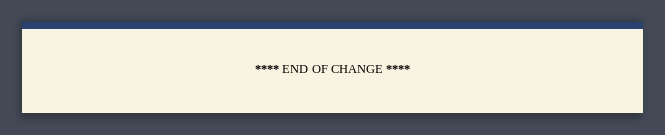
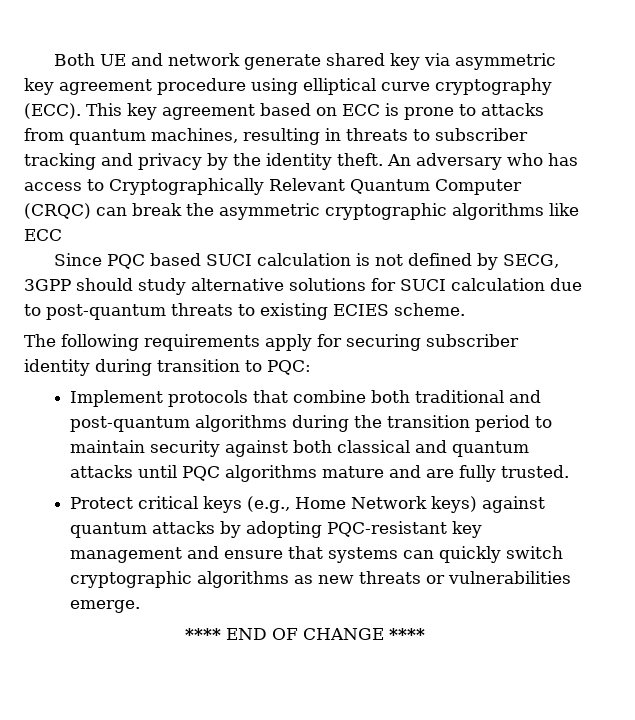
+ Both UE and network generate shared key via asymmetric key agreement procedure using elliptical curve cryptography (ECC). This key agreement based on ECC is prone to attacks from quantum machines, resulting in threats to subscriber tracking and privacy by the identity theft. An adversary who has access to Cryptographically Relevant Quantum Computer (CRQC) can break the asymmetric cryptographic algorithms like ECC
+ Since PQC based SUCI calculation is not defined by SECG, 3GPP should study alternative solutions for SUCI calculation due to post-quantum threats to existing ECIES scheme.
+ The following requirements apply for securing subscriber identity during transition to PQC:
+ Implement protocols that combine both traditional and post-quantum algorithms during the transition period to maintain security against both classical and quantum attacks until PQC algorithms mature and are fully trusted.
+ Protect critical keys (e.g., Home Network keys) against quantum attacks by adopting PQC-resistant key management and ensure that systems can quickly switch cryptographic algorithms as new threats or vulnerabilities emerge.

